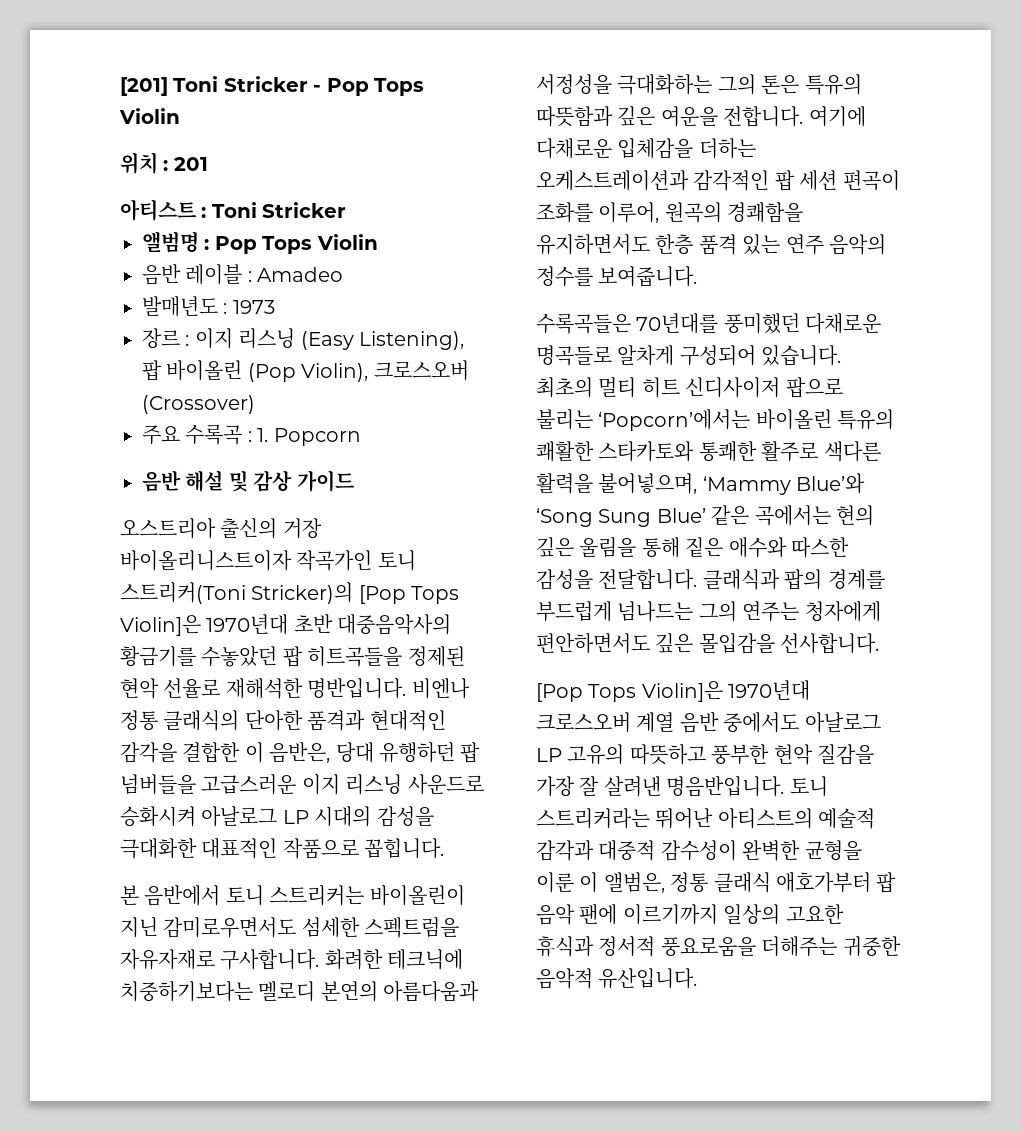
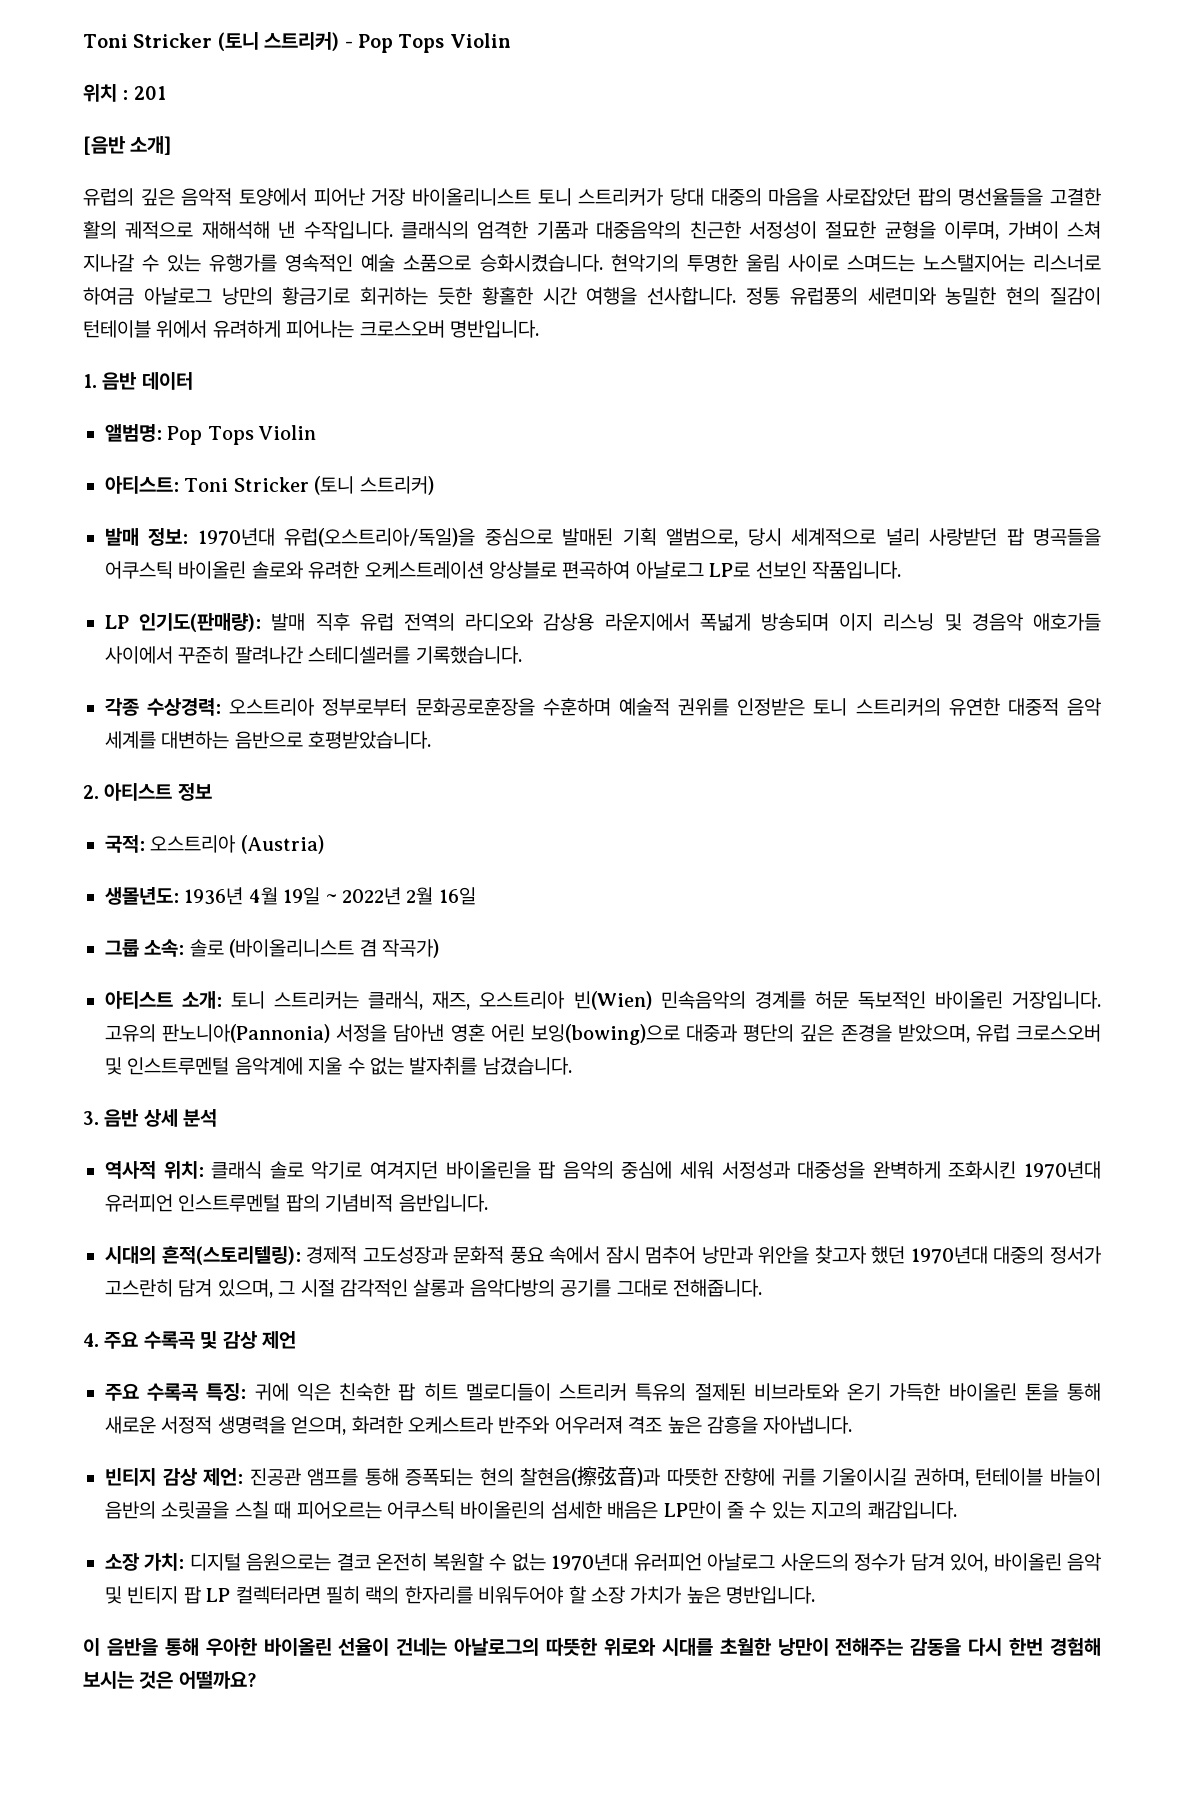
- [201] Toni Stricker - Pop Tops Violin
+ Toni Stricker (토니 스트리커) - Pop Tops Violin
- 아티스트 : Toni Stricker
- 앨범명 : Pop Tops Violin
- 음반 레이블 : Amadeo
- 발매년도 : 1973
- 장르 : 이지 리스닝 (Easy Listening), 팝 바이올린 (Pop Violin), 크로스오버 (Crossover)
- 주요 수록곡 : 1. Popcorn
- 음반 해설 및 감상 가이드
- 오스트리아 출신의 거장 바이올리니스트이자 작곡가인 토니 스트리커(Toni Stricker)의 [Pop Tops Violin]은 1970년대 초반 대중음악사의 황금기를 수놓았던 팝 히트곡들을 정제된 현악 선율로 재해석한 명반입니다. 비엔나 정통 클래식의 단아한 품격과 현대적인 감각을 결합한 이 음반은, 당대 유행하던 팝 넘버들을 고급스러운 이지 리스닝 사운드로 승화시켜 아날로그 LP 시대의 감성을 극대화한 대표적인 작품으로 꼽힙니다.
- 본 음반에서 토니 스트리커는 바이올린이 지닌 감미로우면서도 섬세한 스펙트럼을 자유자재로 구사합니다. 화려한 테크닉에 치중하기보다는 멜로디 본연의 아름다움과 서정성을 극대화하는 그의 톤은 특유의 따뜻함과 깊은 여운을 전합니다. 여기에 다채로운 입체감을 더하는 오케스트레이션과 감각적인 팝 세션 편곡이 조화를 이루어, 원곡의 경쾌함을 유지하면서도 한층 품격 있는 연주 음악의 정수를 보여줍니다.
- 수록곡들은 70년대를 풍미했던 다채로운 명곡들로 알차게 구성되어 있습니다. 최초의 멀티 히트 신디사이저 팝으로 불리는 ‘Popcorn’에서는 바이올린 특유의 쾌활한 스타카토와 통쾌한 활주로 색다른 활력을 불어넣으며, ‘Mammy Blue’와 ‘Song Sung Blue’ 같은 곡에서는 현의 깊은 울림을 통해 짙은 애수와 따스한 감성을 전달합니다. 클래식과 팝의 경계를 부드럽게 넘나드는 그의 연주는 청자에게 편안하면서도 깊은 몰입감을 선사합니다.
- [Pop Tops Violin]은 1970년대 크로스오버 계열 음반 중에서도 아날로그 LP 고유의 따뜻하고 풍부한 현악 질감을 가장 잘 살려낸 명음반입니다. 토니 스트리커라는 뛰어난 아티스트의 예술적 감각과 대중적 감수성이 완벽한 균형을 이룬 이 앨범은, 정통 클래식 애호가부터 팝 음악 팬에 이르기까지 일상의 고요한 휴식과 정서적 풍요로움을 더해주는 귀중한 음악적 유산입니다.
+ [음반 소개]
+ 유럽의 깊은 음악적 토양에서 피어난 거장 바이올리니스트 토니 스트리커가 당대 대중의 마음을 사로잡았던 팝의 명선율들을 고결한 활의 궤적으로 재해석해 낸 수작입니다. 클래식의 엄격한 기품과 대중음악의 친근한 서정성이 절묘한 균형을 이루며, 가벼이 스쳐 지나갈 수 있는 유행가를 영속적인 예술 소품으로 승화시켰습니다. 현악기의 투명한 울림 사이로 스며드는 노스탤지어는 리스너로 하여금 아날로그 낭만의 황금기로 회귀하는 듯한 황홀한 시간 여행을 선사합니다. 정통 유럽풍의 세련미와 농밀한 현의 질감이 턴테이블 위에서 유려하게 피어나는 크로스오버 명반입니다.
+ 1. 음반 데이터
+ 앨범명: Pop Tops Violin
+ 아티스트: Toni Stricker (토니 스트리커)
+ 발매 정보: 1970년대 유럽(오스트리아/독일)을 중심으로 발매된 기획 앨범으로, 당시 세계적으로 널리 사랑받던 팝 명곡들을 어쿠스틱 바이올린 솔로와 유려한 오케스트레이션 앙상블로 편곡하여 아날로그 LP로 선보인 작품입니다.
+ LP 인기도(판매량): 발매 직후 유럽 전역의 라디오와 감상용 라운지에서 폭넓게 방송되며 이지 리스닝 및 경음악 애호가들 사이에서 꾸준히 팔려나간 스테디셀러를 기록했습니다.
+ 각종 수상경력: 오스트리아 정부로부터 문화공로훈장을 수훈하며 예술적 권위를 인정받은 토니 스트리커의 유연한 대중적 음악 세계를 대변하는 음반으로 호평받았습니다.
+ 2. 아티스트 정보
+ 국적: 오스트리아 (Austria)
+ 생몰년도: 1936년 4월 19일 ~ 2022년 2월 16일
+ 그룹 소속: 솔로 (바이올리니스트 겸 작곡가)
+ 아티스트 소개: 토니 스트리커는 클래식, 재즈, 오스트리아 빈(Wien) 민속음악의 경계를 허문 독보적인 바이올린 거장입니다. 고유의 판노니아(Pannonia) 서정을 담아낸 영혼 어린 보잉(bowing)으로 대중과 평단의 깊은 존경을 받았으며, 유럽 크로스오버 및 인스트루멘털 음악계에 지울 수 없는 발자취를 남겼습니다.
+ 3. 음반 상세 분석
+ 역사적 위치: 클래식 솔로 악기로 여겨지던 바이올린을 팝 음악의 중심에 세워 서정성과 대중성을 완벽하게 조화시킨 1970년대 유러피언 인스트루멘털 팝의 기념비적 음반입니다.
+ 시대의 흔적(스토리텔링): 경제적 고도성장과 문화적 풍요 속에서 잠시 멈추어 낭만과 위안을 찾고자 했던 1970년대 대중의 정서가 고스란히 담겨 있으며, 그 시절 감각적인 살롱과 음악다방의 공기를 그대로 전해줍니다.
+ 4. 주요 수록곡 및 감상 제언
+ 주요 수록곡 특징: 귀에 익은 친숙한 팝 히트 멜로디들이 스트리커 특유의 절제된 비브라토와 온기 가득한 바이올린 톤을 통해 새로운 서정적 생명력을 얻으며, 화려한 오케스트라 반주와 어우러져 격조 높은 감흥을 자아냅니다.
+ 빈티지 감상 제언: 진공관 앰프를 통해 증폭되는 현의 찰현음(擦弦音)과 따뜻한 잔향에 귀를 기울이시길 권하며, 턴테이블 바늘이 음반의 소릿골을 스칠 때 피어오르는 어쿠스틱 바이올린의 섬세한 배음은 LP만이 줄 수 있는 지고의 쾌감입니다.
+ 소장 가치: 디지털 음원으로는 결코 온전히 복원할 수 없는 1970년대 유러피언 아날로그 사운드의 정수가 담겨 있어, 바이올린 음악 및 빈티지 팝 LP 컬렉터라면 필히 랙의 한자리를 비워두어야 할 소장 가치가 높은 명반입니다.
+ 이 음반을 통해 우아한 바이올린 선율이 건네는 아날로그의 따뜻한 위로와 시대를 초월한 낭만이 전해주는 감동을 다시 한번 경험해 보시는 것은 어떨까요?

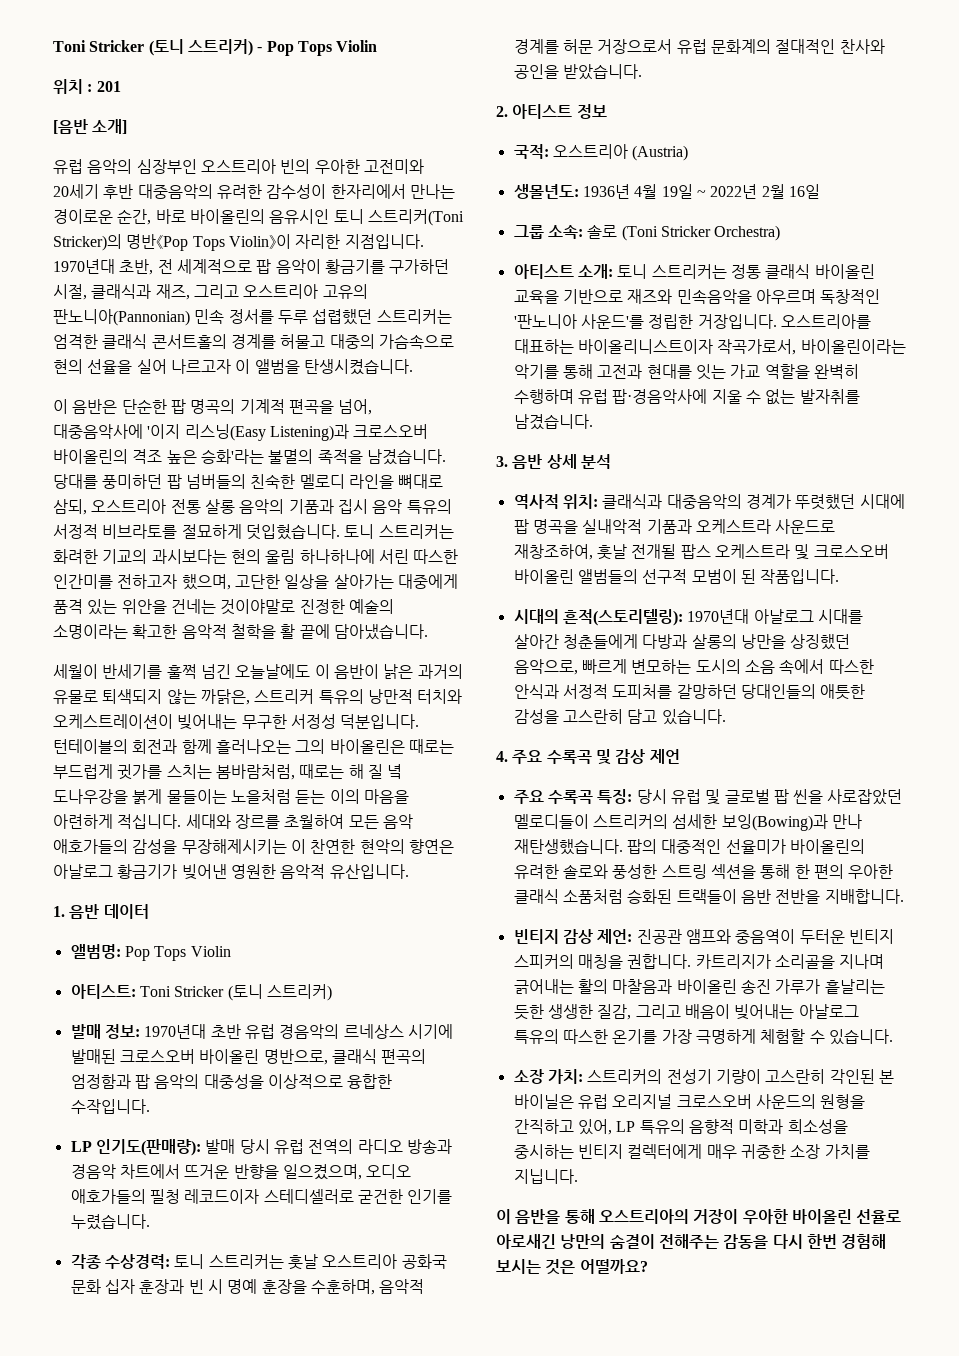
- 유럽의 깊은 음악적 토양에서 피어난 거장 바이올리니스트 토니 스트리커가 당대 대중의 마음을 사로잡았던 팝의 명선율들을 고결한 활의 궤적으로 재해석해 낸 수작입니다. 클래식의 엄격한 기품과 대중음악의 친근한 서정성이 절묘한 균형을 이루며, 가벼이 스쳐 지나갈 수 있는 유행가를 영속적인 예술 소품으로 승화시켰습니다. 현악기의 투명한 울림 사이로 스며드는 노스탤지어는 리스너로 하여금 아날로그 낭만의 황금기로 회귀하는 듯한 황홀한 시간 여행을 선사합니다. 정통 유럽풍의 세련미와 농밀한 현의 질감이 턴테이블 위에서 유려하게 피어나는 크로스오버 명반입니다.
+ 유럽 음악의 심장부인 오스트리아 빈의 우아한 고전미와 20세기 후반 대중음악의 유려한 감수성이 한자리에서 만나는 경이로운 순간, 바로 바이올린의 음유시인 토니 스트리커(Toni Stricker)의 명반《Pop Tops Violin》이 자리한 지점입니다. 1970년대 초반, 전 세계적으로 팝 음악이 황금기를 구가하던 시절, 클래식과 재즈, 그리고 오스트리아 고유의 판노니아(Pannonian) 민속 정서를 두루 섭렵했던 스트리커는 엄격한 클래식 콘서트홀의 경계를 허물고 대중의 가슴속으로 현의 선율을 실어 나르고자 이 앨범을 탄생시켰습니다.
+ 이 음반은 단순한 팝 명곡의 기계적 편곡을 넘어, 대중음악사에 '이지 리스닝(Easy Listening)과 크로스오버 바이올린의 격조 높은 승화'라는 불멸의 족적을 남겼습니다. 당대를 풍미하던 팝 넘버들의 친숙한 멜로디 라인을 뼈대로 삼되, 오스트리아 전통 살롱 음악의 기품과 집시 음악 특유의 서정적 비브라토를 절묘하게 덧입혔습니다. 토니 스트리커는 화려한 기교의 과시보다는 현의 울림 하나하나에 서린 따스한 인간미를 전하고자 했으며, 고단한 일상을 살아가는 대중에게 품격 있는 위안을 건네는 것이야말로 진정한 예술의 소명이라는 확고한 음악적 철학을 활 끝에 담아냈습니다.
+ 세월이 반세기를 훌쩍 넘긴 오늘날에도 이 음반이 낡은 과거의 유물로 퇴색되지 않는 까닭은, 스트리커 특유의 낭만적 터치와 오케스트레이션이 빚어내는 무구한 서정성 덕분입니다. 턴테이블의 회전과 함께 흘러나오는 그의 바이올린은 때로는 부드럽게 귓가를 스치는 봄바람처럼, 때로는 해 질 녘 도나우강을 붉게 물들이는 노을처럼 듣는 이의 마음을 아련하게 적십니다. 세대와 장르를 초월하여 모든 음악 애호가들의 감성을 무장해제시키는 이 찬연한 현악의 향연은 아날로그 황금기가 빚어낸 영원한 음악적 유산입니다.
- 발매 정보: 1970년대 유럽(오스트리아/독일)을 중심으로 발매된 기획 앨범으로, 당시 세계적으로 널리 사랑받던 팝 명곡들을 어쿠스틱 바이올린 솔로와 유려한 오케스트레이션 앙상블로 편곡하여 아날로그 LP로 선보인 작품입니다.
+ 발매 정보: 1970년대 초반 유럽 경음악의 르네상스 시기에 발매된 크로스오버 바이올린 명반으로, 클래식 편곡의 엄정함과 팝 음악의 대중성을 이상적으로 융합한 수작입니다.
- LP 인기도(판매량): 발매 직후 유럽 전역의 라디오와 감상용 라운지에서 폭넓게 방송되며 이지 리스닝 및 경음악 애호가들 사이에서 꾸준히 팔려나간 스테디셀러를 기록했습니다.
- 각종 수상경력: 오스트리아 정부로부터 문화공로훈장을 수훈하며 예술적 권위를 인정받은 토니 스트리커의 유연한 대중적 음악 세계를 대변하는 음반으로 호평받았습니다.
+ LP 인기도(판매량): 발매 당시 유럽 전역의 라디오 방송과 경음악 차트에서 뜨거운 반향을 일으켰으며, 오디오 애호가들의 필청 레코드이자 스테디셀러로 굳건한 인기를 누렸습니다.
+ 각종 수상경력: 토니 스트리커는 훗날 오스트리아 공화국 문화 십자 훈장과 빈 시 명예 훈장을 수훈하며, 음악적 경계를 허문 거장으로서 유럽 문화계의 절대적인 찬사와 공인을 받았습니다.
- 그룹 소속: 솔로 (바이올리니스트 겸 작곡가)
+ 그룹 소속: 솔로 (Toni Stricker Orchestra)
- 아티스트 소개: 토니 스트리커는 클래식, 재즈, 오스트리아 빈(Wien) 민속음악의 경계를 허문 독보적인 바이올린 거장입니다. 고유의 판노니아(Pannonia) 서정을 담아낸 영혼 어린 보잉(bowing)으로 대중과 평단의 깊은 존경을 받았으며, 유럽 크로스오버 및 인스트루멘털 음악계에 지울 수 없는 발자취를 남겼습니다.
+ 아티스트 소개: 토니 스트리커는 정통 클래식 바이올린 교육을 기반으로 재즈와 민속음악을 아우르며 독창적인 '판노니아 사운드'를 정립한 거장입니다. 오스트리아를 대표하는 바이올리니스트이자 작곡가로서, 바이올린이라는 악기를 통해 고전과 현대를 잇는 가교 역할을 완벽히 수행하며 유럽 팝·경음악사에 지울 수 없는 발자취를 남겼습니다.
- 역사적 위치: 클래식 솔로 악기로 여겨지던 바이올린을 팝 음악의 중심에 세워 서정성과 대중성을 완벽하게 조화시킨 1970년대 유러피언 인스트루멘털 팝의 기념비적 음반입니다.
- 시대의 흔적(스토리텔링): 경제적 고도성장과 문화적 풍요 속에서 잠시 멈추어 낭만과 위안을 찾고자 했던 1970년대 대중의 정서가 고스란히 담겨 있으며, 그 시절 감각적인 살롱과 음악다방의 공기를 그대로 전해줍니다.
+ 역사적 위치: 클래식과 대중음악의 경계가 뚜렷했던 시대에 팝 명곡을 실내악적 기품과 오케스트라 사운드로 재창조하여, 훗날 전개될 팝스 오케스트라 및 크로스오버 바이올린 앨범들의 선구적 모범이 된 작품입니다.
+ 시대의 흔적(스토리텔링): 1970년대 아날로그 시대를 살아간 청춘들에게 다방과 살롱의 낭만을 상징했던 음악으로, 빠르게 변모하는 도시의 소음 속에서 따스한 안식과 서정적 도피처를 갈망하던 당대인들의 애틋한 감성을 고스란히 담고 있습니다.
- 주요 수록곡 특징: 귀에 익은 친숙한 팝 히트 멜로디들이 스트리커 특유의 절제된 비브라토와 온기 가득한 바이올린 톤을 통해 새로운 서정적 생명력을 얻으며, 화려한 오케스트라 반주와 어우러져 격조 높은 감흥을 자아냅니다.
- 빈티지 감상 제언: 진공관 앰프를 통해 증폭되는 현의 찰현음(擦弦音)과 따뜻한 잔향에 귀를 기울이시길 권하며, 턴테이블 바늘이 음반의 소릿골을 스칠 때 피어오르는 어쿠스틱 바이올린의 섬세한 배음은 LP만이 줄 수 있는 지고의 쾌감입니다.
- 소장 가치: 디지털 음원으로는 결코 온전히 복원할 수 없는 1970년대 유러피언 아날로그 사운드의 정수가 담겨 있어, 바이올린 음악 및 빈티지 팝 LP 컬렉터라면 필히 랙의 한자리를 비워두어야 할 소장 가치가 높은 명반입니다.
- 이 음반을 통해 우아한 바이올린 선율이 건네는 아날로그의 따뜻한 위로와 시대를 초월한 낭만이 전해주는 감동을 다시 한번 경험해 보시는 것은 어떨까요?
+ 주요 수록곡 특징: 당시 유럽 및 글로벌 팝 씬을 사로잡았던 멜로디들이 스트리커의 섬세한 보잉(Bowing)과 만나 재탄생했습니다. 팝의 대중적인 선율미가 바이올린의 유려한 솔로와 풍성한 스트링 섹션을 통해 한 편의 우아한 클래식 소품처럼 승화된 트랙들이 음반 전반을 지배합니다.
+ 빈티지 감상 제언: 진공관 앰프와 중음역이 두터운 빈티지 스피커의 매칭을 권합니다. 카트리지가 소리골을 지나며 긁어내는 활의 마찰음과 바이올린 송진 가루가 흩날리는 듯한 생생한 질감, 그리고 배음이 빚어내는 아날로그 특유의 따스한 온기를 가장 극명하게 체험할 수 있습니다.
+ 소장 가치: 스트리커의 전성기 기량이 고스란히 각인된 본 바이닐은 유럽 오리지널 크로스오버 사운드의 원형을 간직하고 있어, LP 특유의 음향적 미학과 희소성을 중시하는 빈티지 컬렉터에게 매우 귀중한 소장 가치를 지닙니다.
+ 이 음반을 통해 오스트리아의 거장이 우아한 바이올린 선율로 아로새긴 낭만의 숨결이 전해주는 감동을 다시 한번 경험해 보시는 것은 어떨까요?

